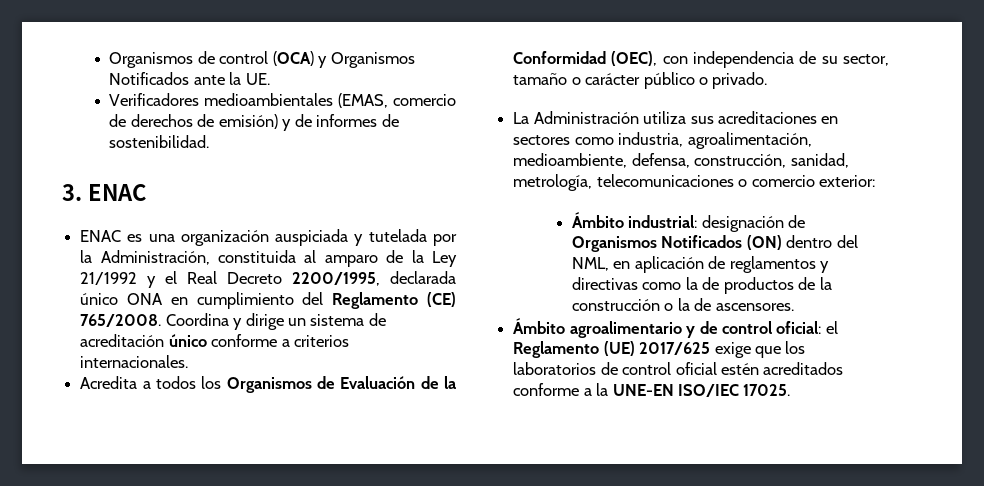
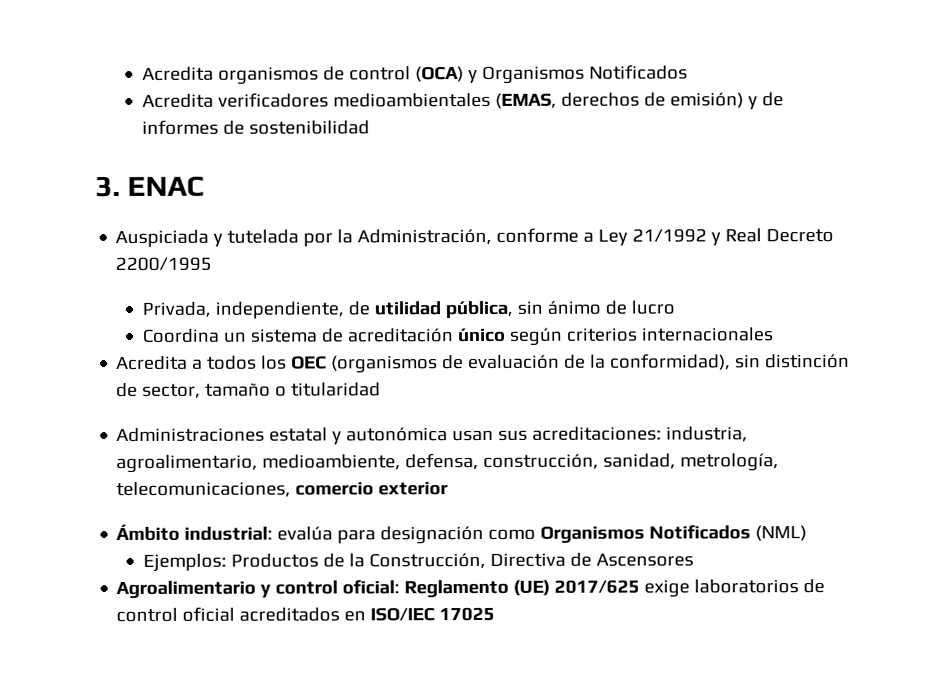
- Organismos de control (OCA) y Organismos Notificados ante la UE.
- Verificadores medioambientales (EMAS, comercio de derechos de emisión) y de informes de sostenibilidad.
+ Acredita organismos de control (OCA) y Organismos Notificados
+ Acredita verificadores medioambientales (EMAS, derechos de emisión) y de informes de sostenibilidad
- ENAC es una organización auspiciada y tutelada por la Administración, constituida al amparo de la Ley 21/1992 y el Real Decreto 2200/1995, declarada único ONA en cumplimiento del Reglamento (CE) 765/2008. Coordina y dirige un sistema de acreditación único conforme a criterios internacionales.
+ Auspiciada y tutelada por la Administración, conforme a Ley 21/1992 y Real Decreto 2200/1995
+ Privada, independiente, de utilidad pública, sin ánimo de lucro
+ Coordina un sistema de acreditación único según criterios internacionales
- Acredita a todos los Organismos de Evaluación de la Conformidad (OEC), con independencia de su sector, tamaño o carácter público o privado.
- La Administración utiliza sus acreditaciones en sectores como industria, agroalimentación, medioambiente, defensa, construcción, sanidad, metrología, telecomunicaciones o comercio exterior:
- Ámbito industrial: designación de Organismos Notificados (ON) dentro del NML, en aplicación de reglamentos y directivas como la de productos de la construcción o la de ascensores.
- Ámbito agroalimentario y de control oficial: el Reglamento (UE) 2017/625 exige que los laboratorios de control oficial estén acreditados conforme a la UNE-EN ISO/IEC 17025.
+ Acredita a todos los OEC (organismos de evaluación de la conformidad), sin distinción de sector, tamaño o titularidad
+ Administraciones estatal y autonómica usan sus acreditaciones: industria, agroalimentario, medioambiente, defensa, construcción, sanidad, metrología, telecomunicaciones, comercio exterior
+ Ámbito industrial: evalúa para designación como Organismos Notificados (NML)
+ Ejemplos: Productos de la Construcción, Directiva de Ascensores
+ Agroalimentario y control oficial: Reglamento (UE) 2017/625 exige laboratorios de control oficial acreditados en ISO/IEC 17025

